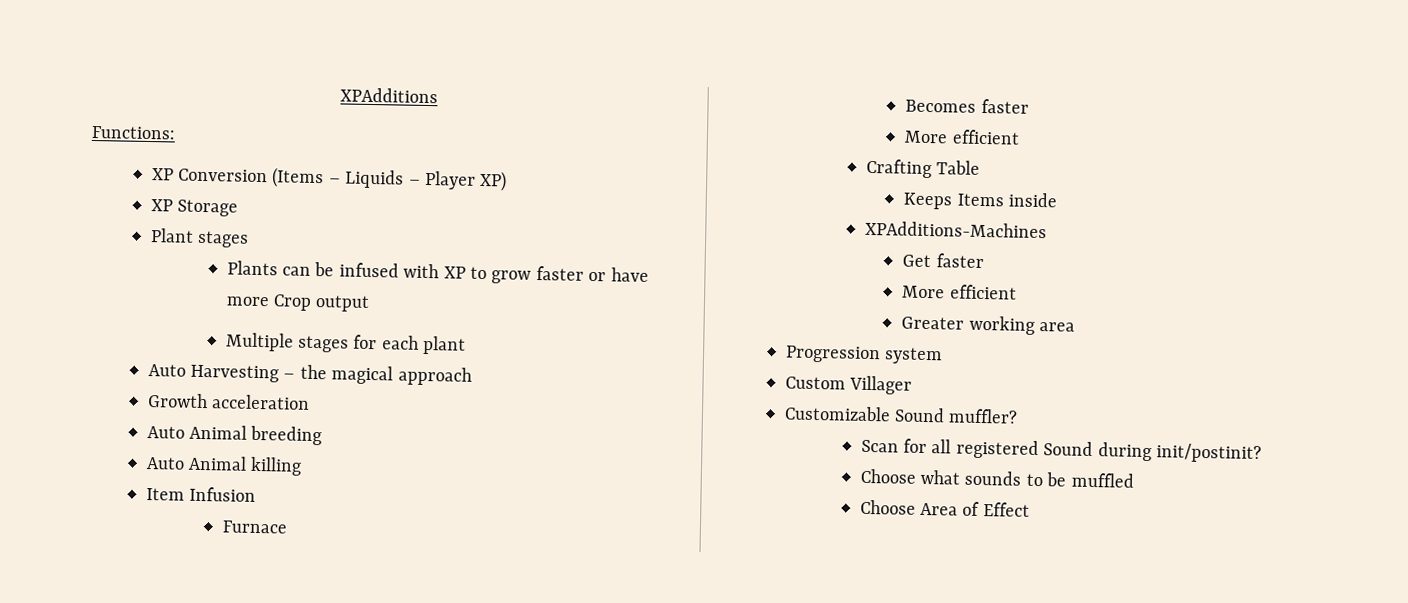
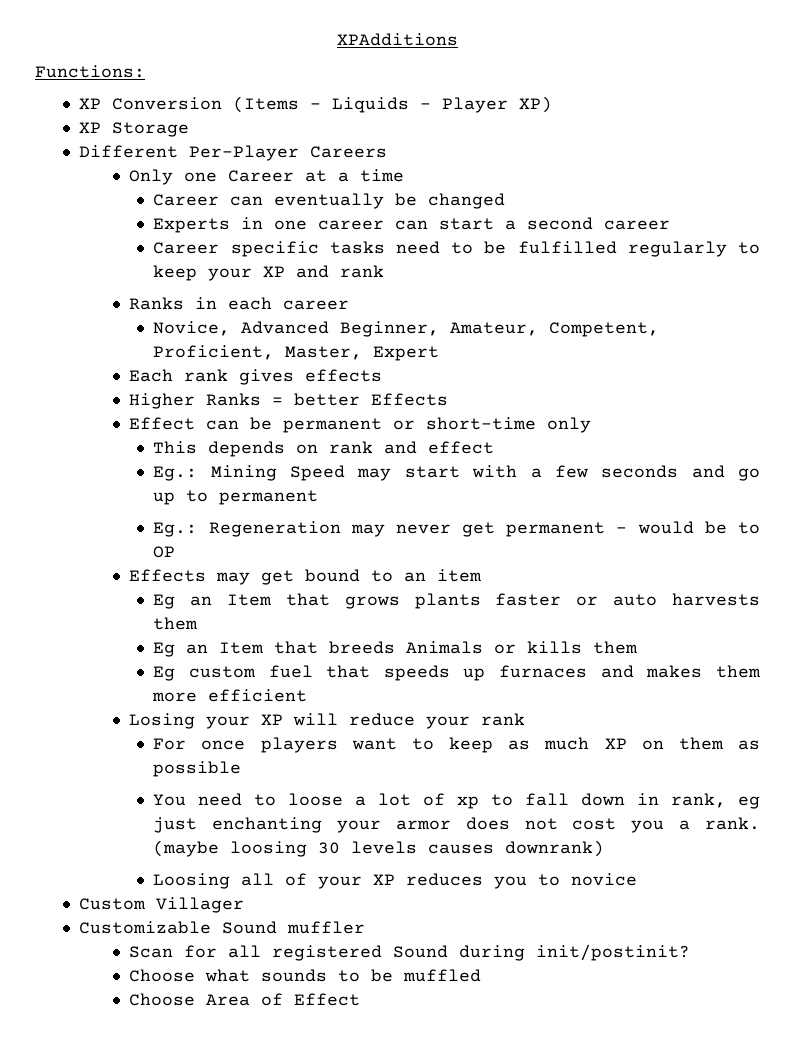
- Plant stages
- Plants can be infused with XP to grow faster or have more Crop output
- Multiple stages for each plant
- Auto Harvesting – the magical approach
- Growth acceleration
- Auto Animal breeding
- Auto Animal killing
- Item Infusion
- Furnace
- Becomes faster
- More efficient
- Crafting Table
- Keeps Items inside
- XPAdditions-Machines
- Get faster
- More efficient
- Greater working area
- Progression system
+ Different Per-Player Careers
+ Only one Career at a time
+ Career can eventually be changed
+ Experts in one career can start a second career
+ Career specific tasks need to be fulfilled regularly to keep your XP and rank
+ Ranks in each career
+ Novice, Advanced Beginner, Amateur, Competent, Proficient, Master, Expert
+ Each rank gives effects
+ Higher Ranks = better Effects
+ Effect can be permanent or short-time only
+ This depends on rank and effect
+ Eg.: Mining Speed may start with a few seconds and go up to permanent
+ Eg.: Regeneration may never get permanent – would be to OP
+ Effects may get bound to an item
+ Eg an Item that grows plants faster or auto harvests them
+ Eg an Item that breeds Animals or kills them
+ Eg custom fuel that speeds up furnaces and makes them more efficient
+ Losing your XP will reduce your rank
+ For once players want to keep as much XP on them as possible
+ You need to loose a lot of xp to fall down in rank, eg just enchanting your armor does not cost you a rank. (maybe loosing 30 levels causes downrank)
+ Loosing all of your XP reduces you to novice
- Customizable Sound muffler?
+ Customizable Sound muffler

